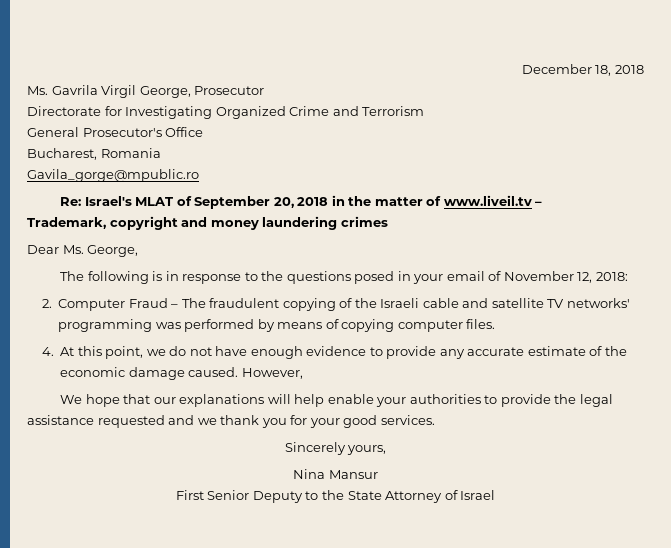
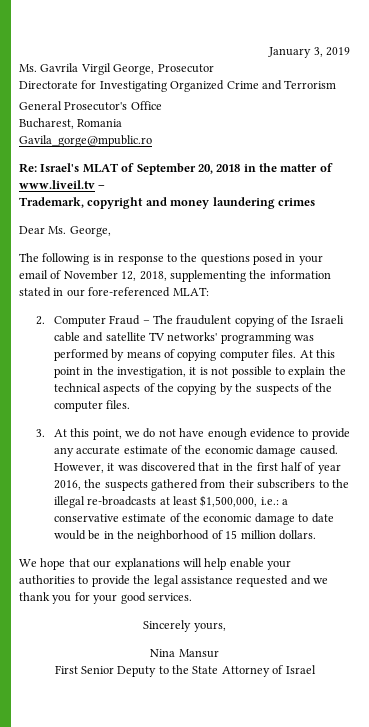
- December 18, 2018
+ January 3, 2019
- The following is in response to the questions posed in your email of November 12, 2018:
+ The following is in response to the questions posed in your email of November 12, 2018, supplementing the information stated in our fore-referenced MLAT:
- 2. Computer Fraud – The fraudulent copying of the Israeli cable and satellite TV networks' programming was performed by means of copying computer files.
- 4. At this point, we do not have enough evidence to provide any accurate estimate of the economic damage caused.
+ 2. Computer Fraud – The fraudulent copying of the Israeli cable and satellite TV networks' programming was performed by means of copying computer files. At this point in the investigation, it is not possible to explain the technical aspects of the copying by the suspects of the computer files.
+ 3. At this point, we do not have enough evidence to provide any accurate estimate of the economic damage caused.
- However,
+ However, it was discovered that in the first half of year 2016, the suspects gathered from their subscribers to the illegal re-broadcasts at least $1,500,000, i.e.: a conservative estimate of the economic damage to date would be in the neighborhood of 15 million dollars.

